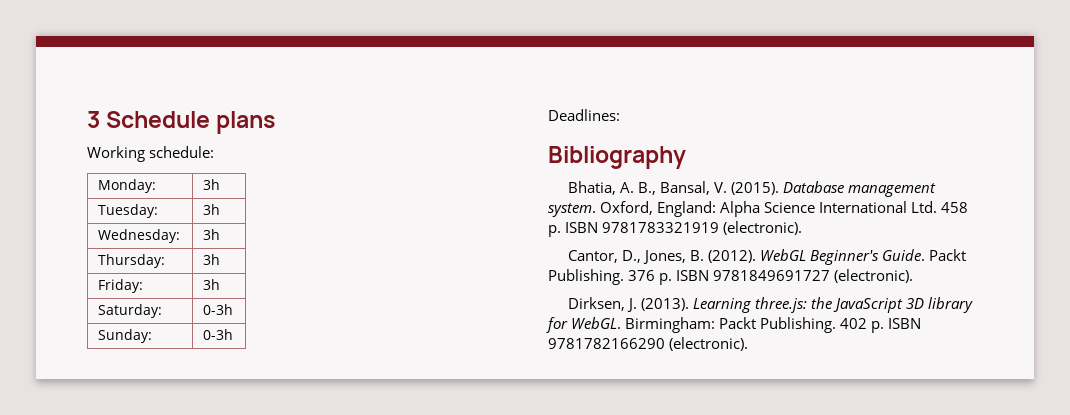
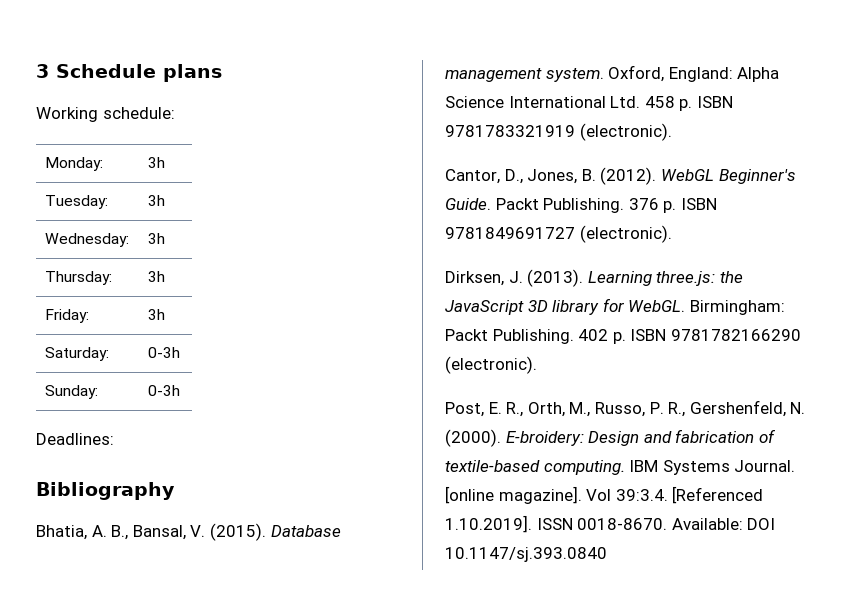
+ Post, E. R., Orth, M., Russo, P. R., Gershenfeld, N. (2000). E-broidery: Design and fabrication of textile-based computing. IBM Systems Journal. [online magazine]. Vol 39:3.4. [Referenced 1.10.2019]. ISSN 0018-8670. Available: DOI 10.1147/sj.393.0840

